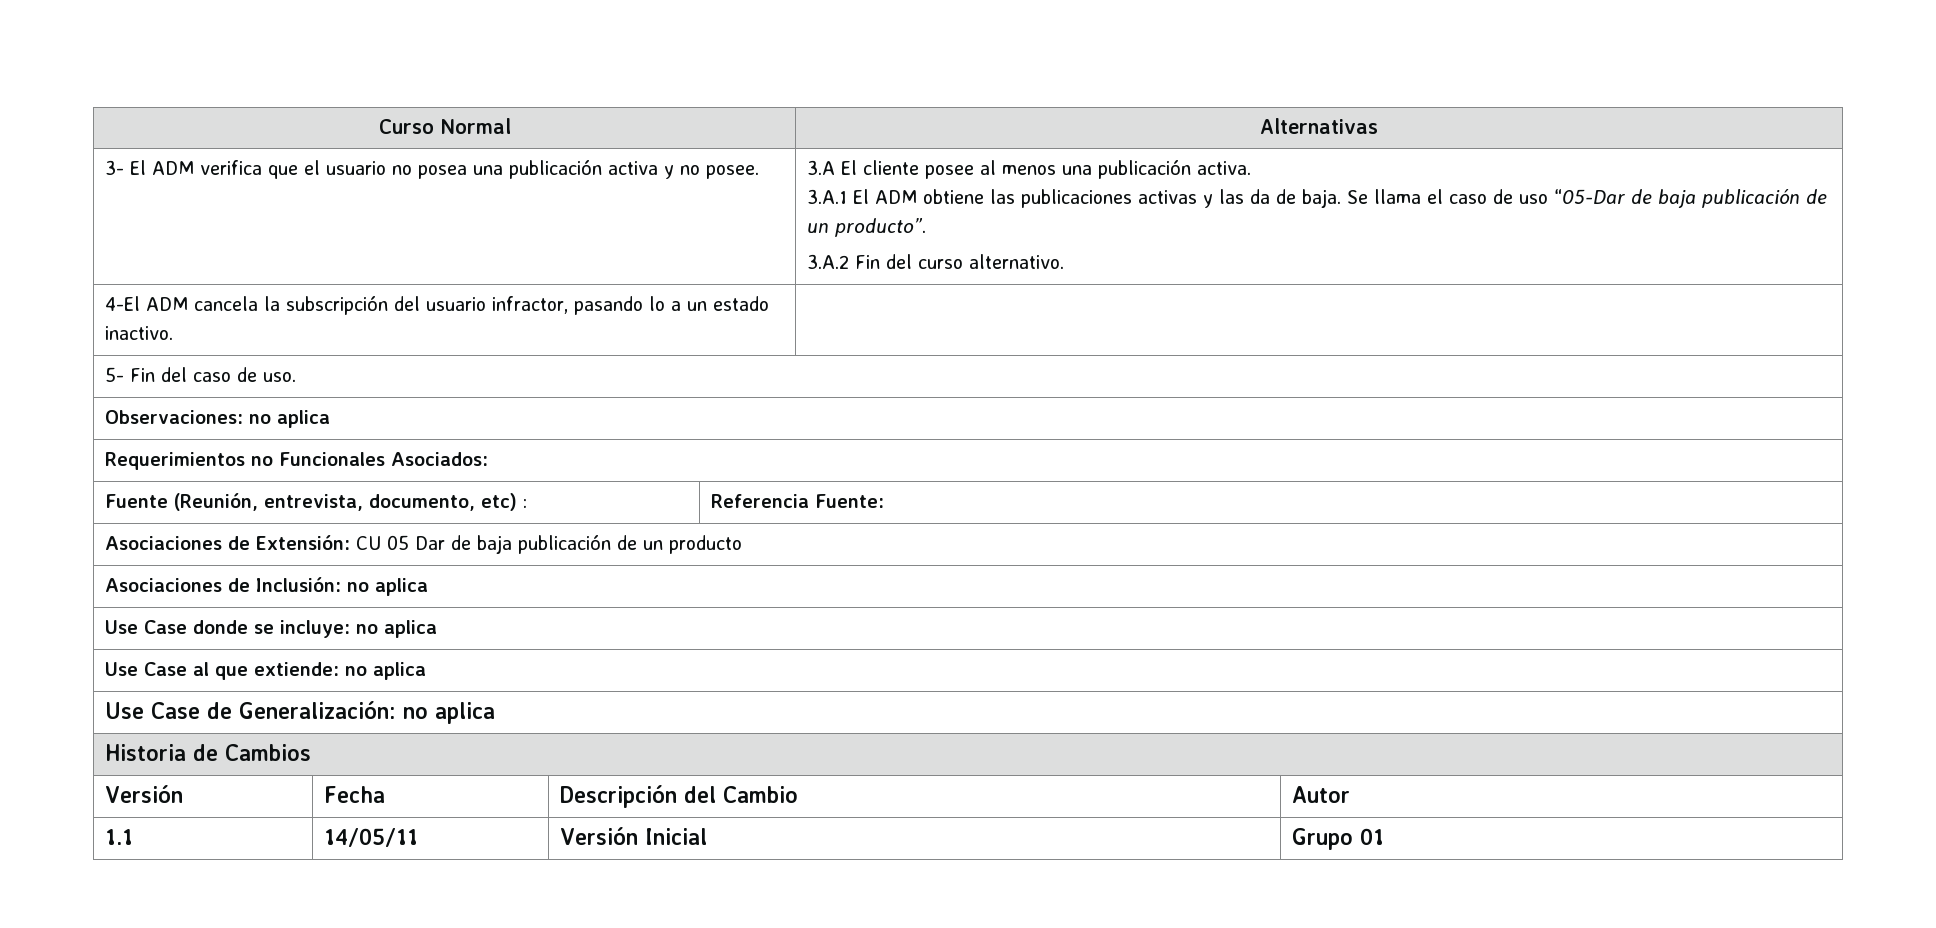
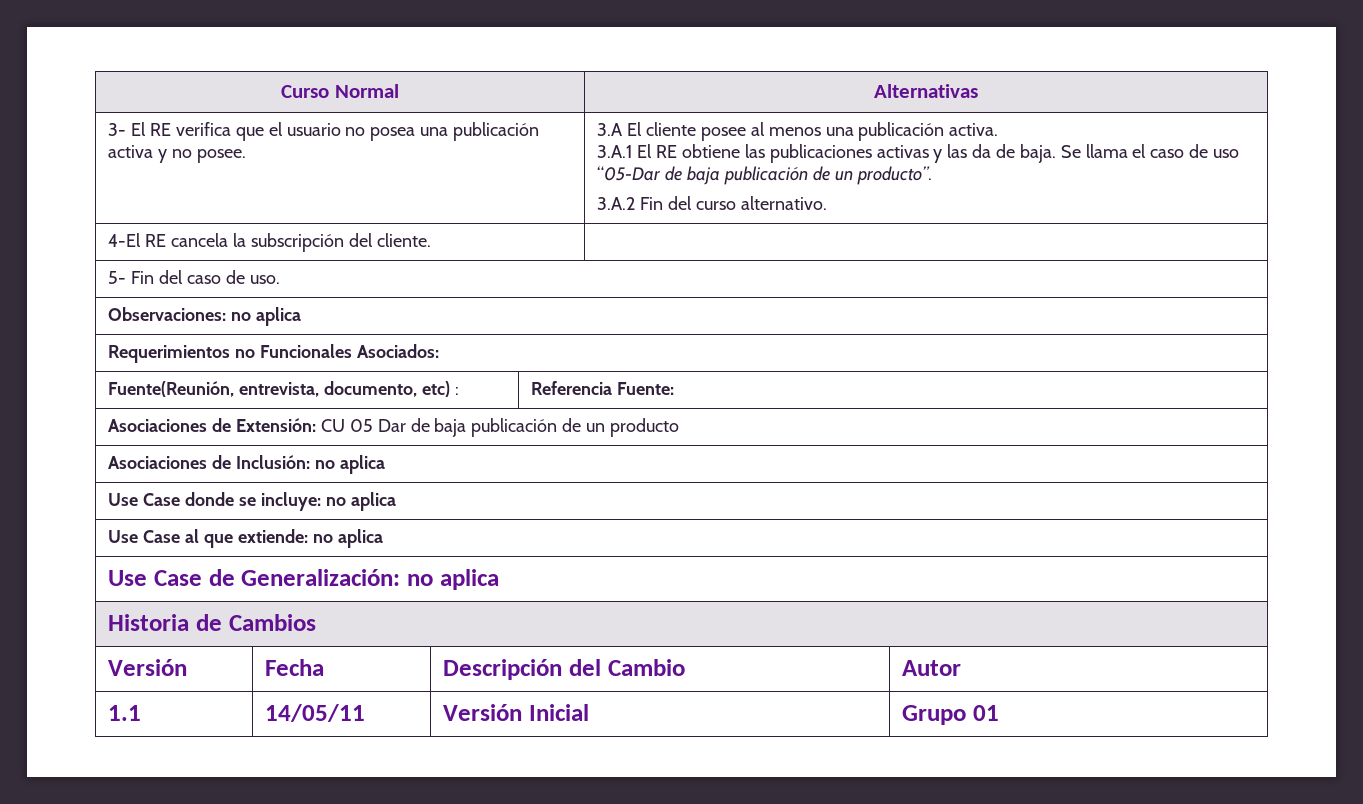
- 3- El ADM verifica que el usuario no posea una publicación activa y no posee.
+ 3- El RE verifica que el usuario no posea una publicación activa y no posee.
- 3.A.1 El ADM obtiene las publicaciones activas y las da de baja.
+ 3.A.1 El RE obtiene las publicaciones activas y las da de baja.
- 4-El ADM cancela la subscripción del usuario infractor, pasando lo a un estado inactivo. |
+ 4-El RE cancela la subscripción del cliente. |
- Fuente (Reunión, entrevista, documento, etc) : | Referencia Fuente:
+ Fuente(Reunión, entrevista, documento, etc) : | Referencia Fuente:

